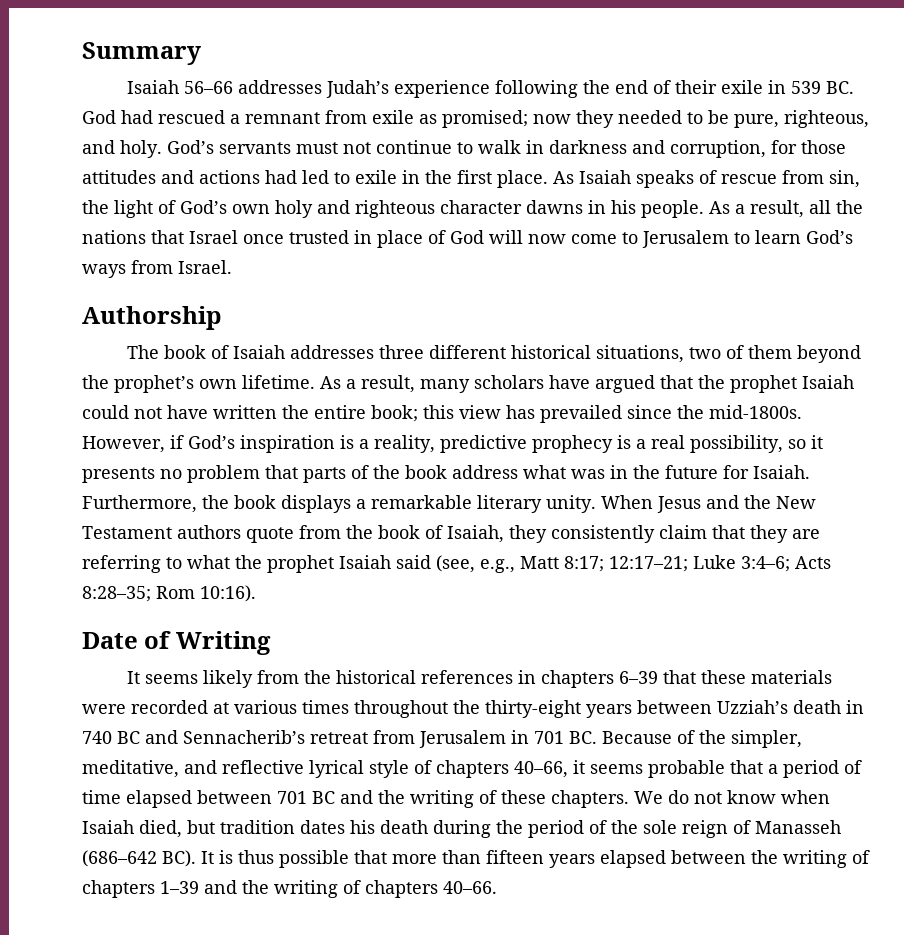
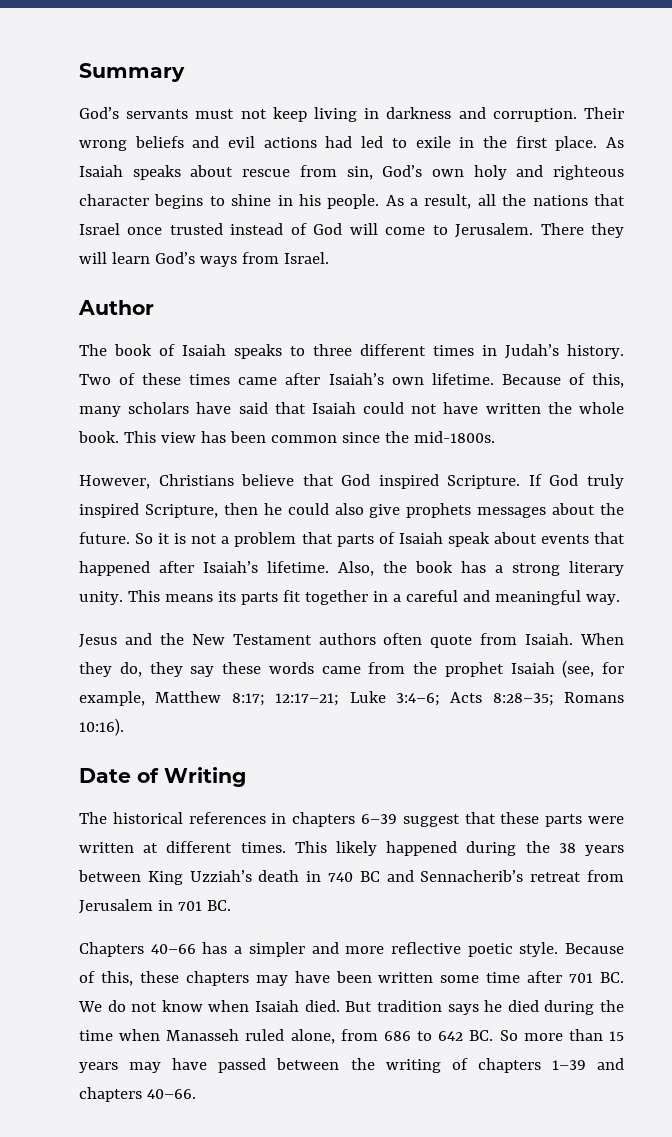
- Isaiah 56–66 addresses Judah’s experience following the end of their exile in 539 BC. God had rescued a remnant from exile as promised; now they needed to be pure, righteous, and holy. God’s servants must not continue to walk in darkness and corruption, for those attitudes and actions had led to exile in the first place.
+ God’s servants must not keep living in darkness and corruption. Their wrong beliefs and evil actions had led to exile in the first place.
- As Isaiah speaks of rescue from sin, the light of God’s own holy and righteous character dawns in his people.
+ As Isaiah speaks about rescue from sin, God’s own holy and righteous character begins to shine in his people.
- As a result, all the nations that Israel once trusted in place of God will now come to Jerusalem to learn God’s ways from Israel.
+ As a result, all the nations that Israel once trusted instead of God will come to Jerusalem. There they will learn God’s ways from Israel.
- Authorship
+ Author
- The book of Isaiah addresses three different historical situations, two of them beyond the prophet’s own lifetime. As a result, many scholars have argued that the prophet Isaiah could not have written the entire book; this view has prevailed since the mid-1800s. However, if God’s inspiration is a reality, predictive prophecy is a real possibility, so it presents no problem that parts of the book address what was in the future for Isaiah. Furthermore, the book displays a remarkable literary unity. When Jesus and the New Testament authors quote from the book of Isaiah, they consistently claim that they are referring to what the prophet Isaiah said (see, e.g., Matt 8:17; 12:17–21; Luke 3:4–6; Acts 8:28–35; Rom 10:16).
+ The book of Isaiah speaks to three different times in Judah’s history. Two of these times came after Isaiah’s own lifetime. Because of this, many scholars have said that Isaiah could not have written the whole book. This view has been common since the mid-1800s.
+ However, Christians believe that God inspired Scripture. If God truly inspired Scripture, then he could also give prophets messages about the future. So it is not a problem that parts of Isaiah speak about events that happened after Isaiah’s lifetime. Also, the book has a strong literary unity. This means its parts fit together in a careful and meaningful way.
+ Jesus and the New Testament authors often quote from Isaiah. When they do, they say these words came from the prophet Isaiah (see, for example, Matthew 8:17; 12:17–21; Luke 3:4–6; Acts 8:28–35; Romans 10:16).
- It seems likely from the historical references in chapters 6–39 that these materials were recorded at various times throughout the thirty-eight years between Uzziah’s death in 740 BC and Sennacherib’s retreat from Jerusalem in 701 BC. Because of the simpler, meditative, and reflective lyrical style of chapters 40–66, it seems probable that a period of time elapsed between 701 BC and the writing of these chapters. We do not know when Isaiah died, but tradition dates his death during the period of the sole reign of Manasseh (686–642 BC). It is thus possible that more than fifteen years elapsed between the writing of chapters 1–39 and the writing of chapters 40–66.
+ The historical references in chapters 6–39 suggest that these parts were written at different times. This likely happened during the 38 years between King Uzziah’s death in 740 BC and Sennacherib’s retreat from Jerusalem in 701 BC.
+ Chapters 40–66 has a simpler and more reflective poetic style. Because of this, these chapters may have been written some time after 701 BC. We do not know when Isaiah died. But tradition says he died during the time when Manasseh ruled alone, from 686 to 642 BC. So more than 15 years may have passed between the writing of chapters 1–39 and chapters 40–66.

